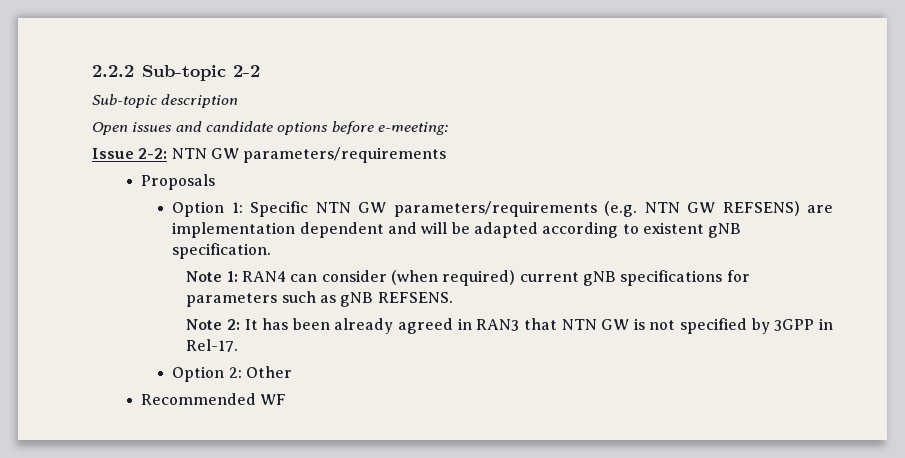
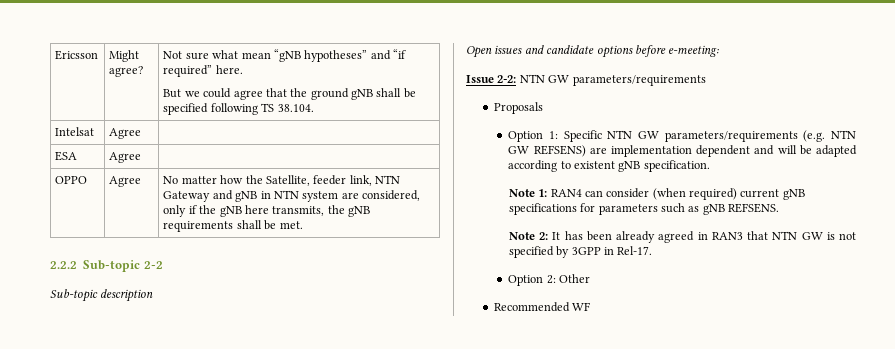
+ Ericsson | Might agree? | Not sure what mean “gNB hypotheses” and “if required” here.
+ But we could agree that the ground gNB shall be specified following TS 38.104.
+ Intelsat | Agree |
+ ESA | Agree |
+ OPPO | Agree | No matter how the Satellite, feeder link, NTN Gateway and gNB in NTN system are considered, only if the gNB here transmits, the gNB requirements shall be met.

